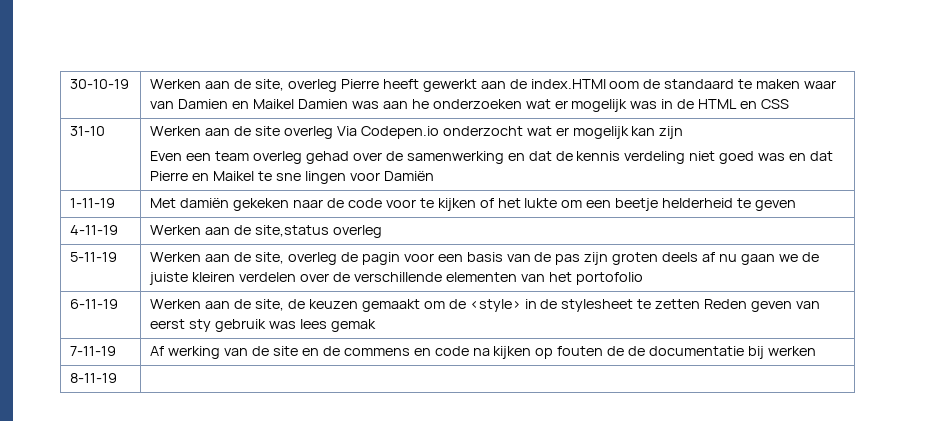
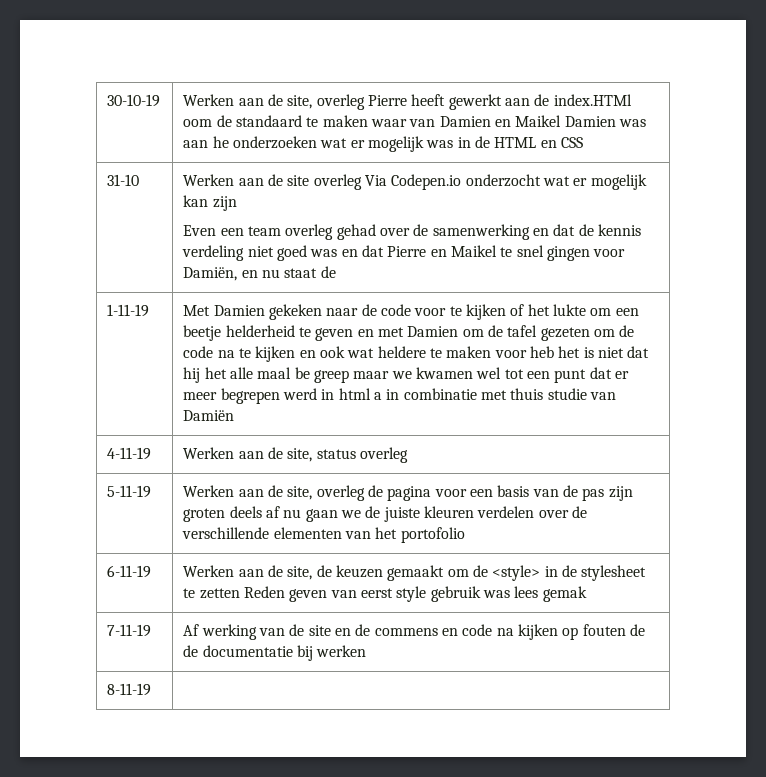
- Even een team overleg gehad over de samenwerking en dat de kennis verdeling niet goed was en dat Pierre en Maikel te sne lingen voor Damiën
+ Even een team overleg gehad over de samenwerking en dat de kennis verdeling niet goed was en dat Pierre en Maikel te snel gingen voor Damiën, en nu staat de
- Met damiën gekeken naar de code voor te kijken of het lukte om een beetje helderheid te geven
+ Met Damien gekeken naar de code voor te kijken of het lukte om een beetje helderheid te geven en met Damien om de tafel gezeten om de code na te kijken en ook wat heldere te maken voor heb het is niet dat hij het alle maal be greep maar we kwamen wel tot een punt dat er meer begrepen werd in html a in combinatie met thuis studie van Damiën
- 4-11-19 | Werken aan de site,status overleg
+ 4-11-19 | Werken aan de site, status overleg
- 5-11-19 | Werken aan de site, overleg de pagin voor een basis van de pas zijn groten deels af nu gaan we de juiste kleiren verdelen over de verschillende elementen van het portofolio
+ 5-11-19 | Werken aan de site, overleg de pagina voor een basis van de pas zijn groten deels af nu gaan we de juiste kleuren verdelen over de verschillende elementen van het portofolio
- 6-11-19 | Werken aan de site, de keuzen gemaakt om de <style> in de stylesheet te zetten Reden geven van eerst sty gebruik was lees gemak
+ 6-11-19 | Werken aan de site, de keuzen gemaakt om de <style> in de stylesheet te zetten Reden geven van eerst style gebruik was lees gemak

